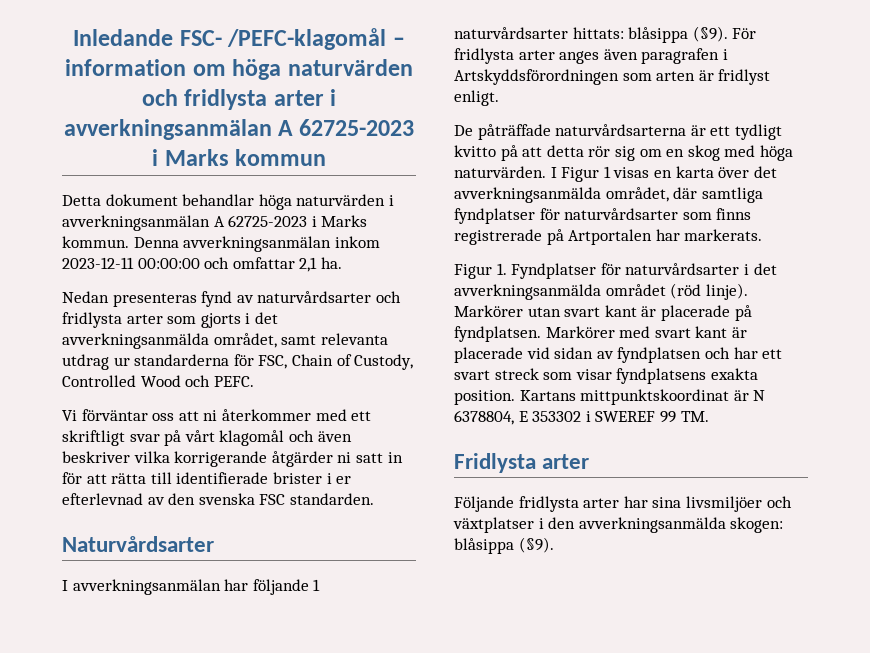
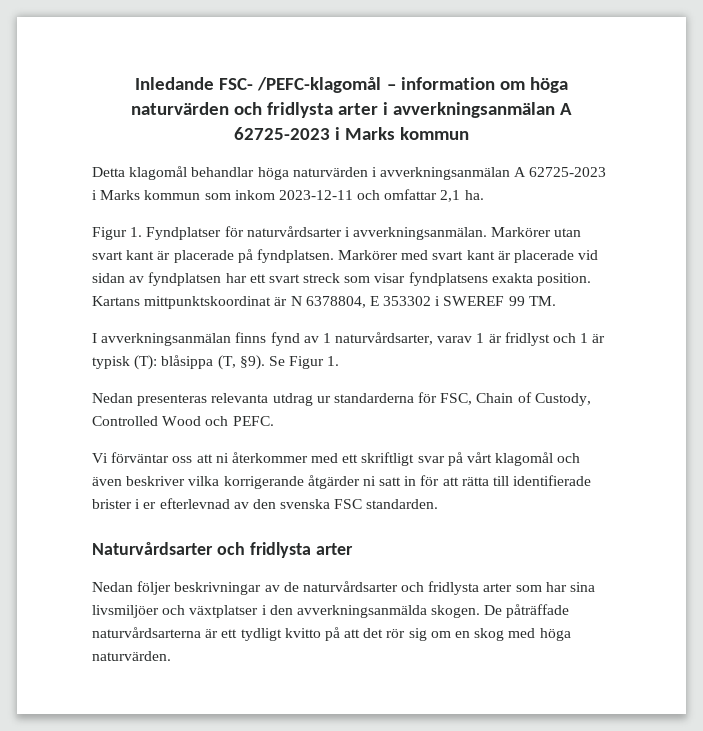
- Detta dokument behandlar höga naturvärden i avverkningsanmälan A 62725-2023 i Marks kommun. Denna avverkningsanmälan inkom 2023-12-11 00:00:00 och omfattar 2,1 ha.
+ Detta klagomål behandlar höga naturvärden i avverkningsanmälan A 62725-2023 i Marks kommun som inkom 2023-12-11 och omfattar 2,1 ha.
- Nedan presenteras fynd av naturvårdsarter och fridlysta arter som gjorts i det avverkningsanmälda området, samt relevanta utdrag ur standarderna för FSC, Chain of Custody, Controlled Wood och PEFC.
+ Figur 1. Fyndplatser för naturvårdsarter i avverkningsanmälan. Markörer utan svart kant är placerade på fyndplatsen. Markörer med svart kant är placerade vid sidan av fyndplatsen har ett svart streck som visar fyndplatsens exakta position. Kartans mittpunktskoordinat är N 6378804, E 353302 i SWEREF 99 TM.
+ I avverkningsanmälan finns fynd av 1 naturvårdsarter, varav 1 är fridlyst och 1 är typisk (T): blåsippa (T, §9). Se Figur 1.
+ Nedan presenteras relevanta utdrag ur standarderna för FSC, Chain of Custody, Controlled Wood och PEFC.
- Naturvårdsarter
- I avverkningsanmälan har följande 1 naturvårdsarter hittats: blåsippa (§9). För fridlysta arter anges även paragrafen i Artskyddsförordningen som arten är fridlyst enligt.
- De påträffade naturvårdsarterna är ett tydligt kvitto på att detta rör sig om en skog med höga naturvärden. I Figur 1 visas en karta över det avverkningsanmälda området, där samtliga fyndplatser för naturvårdsarter som finns registrerade på Artportalen har markerats.
- Figur 1. Fyndplatser för naturvårdsarter i det avverkningsanmälda området (röd linje). Markörer utan svart kant är placerade på fyndplatsen. Markörer med svart kant är placerade vid sidan av fyndplatsen och har ett svart streck som visar fyndplatsens exakta position. Kartans mittpunktskoordinat är N 6378804, E 353302 i SWEREF 99 TM.
- Fridlysta arter
- Följande fridlysta arter har sina livsmiljöer och växtplatser i den avverkningsanmälda skogen: blåsippa (§9).
+ Naturvårdsarter och fridlysta arter
+ Nedan följer beskrivningar av de naturvårdsarter och fridlysta arter som har sina livsmiljöer och växtplatser i den avverkningsanmälda skogen. De påträffade naturvårdsarterna är ett tydligt kvitto på att det rör sig om en skog med höga naturvärden.

